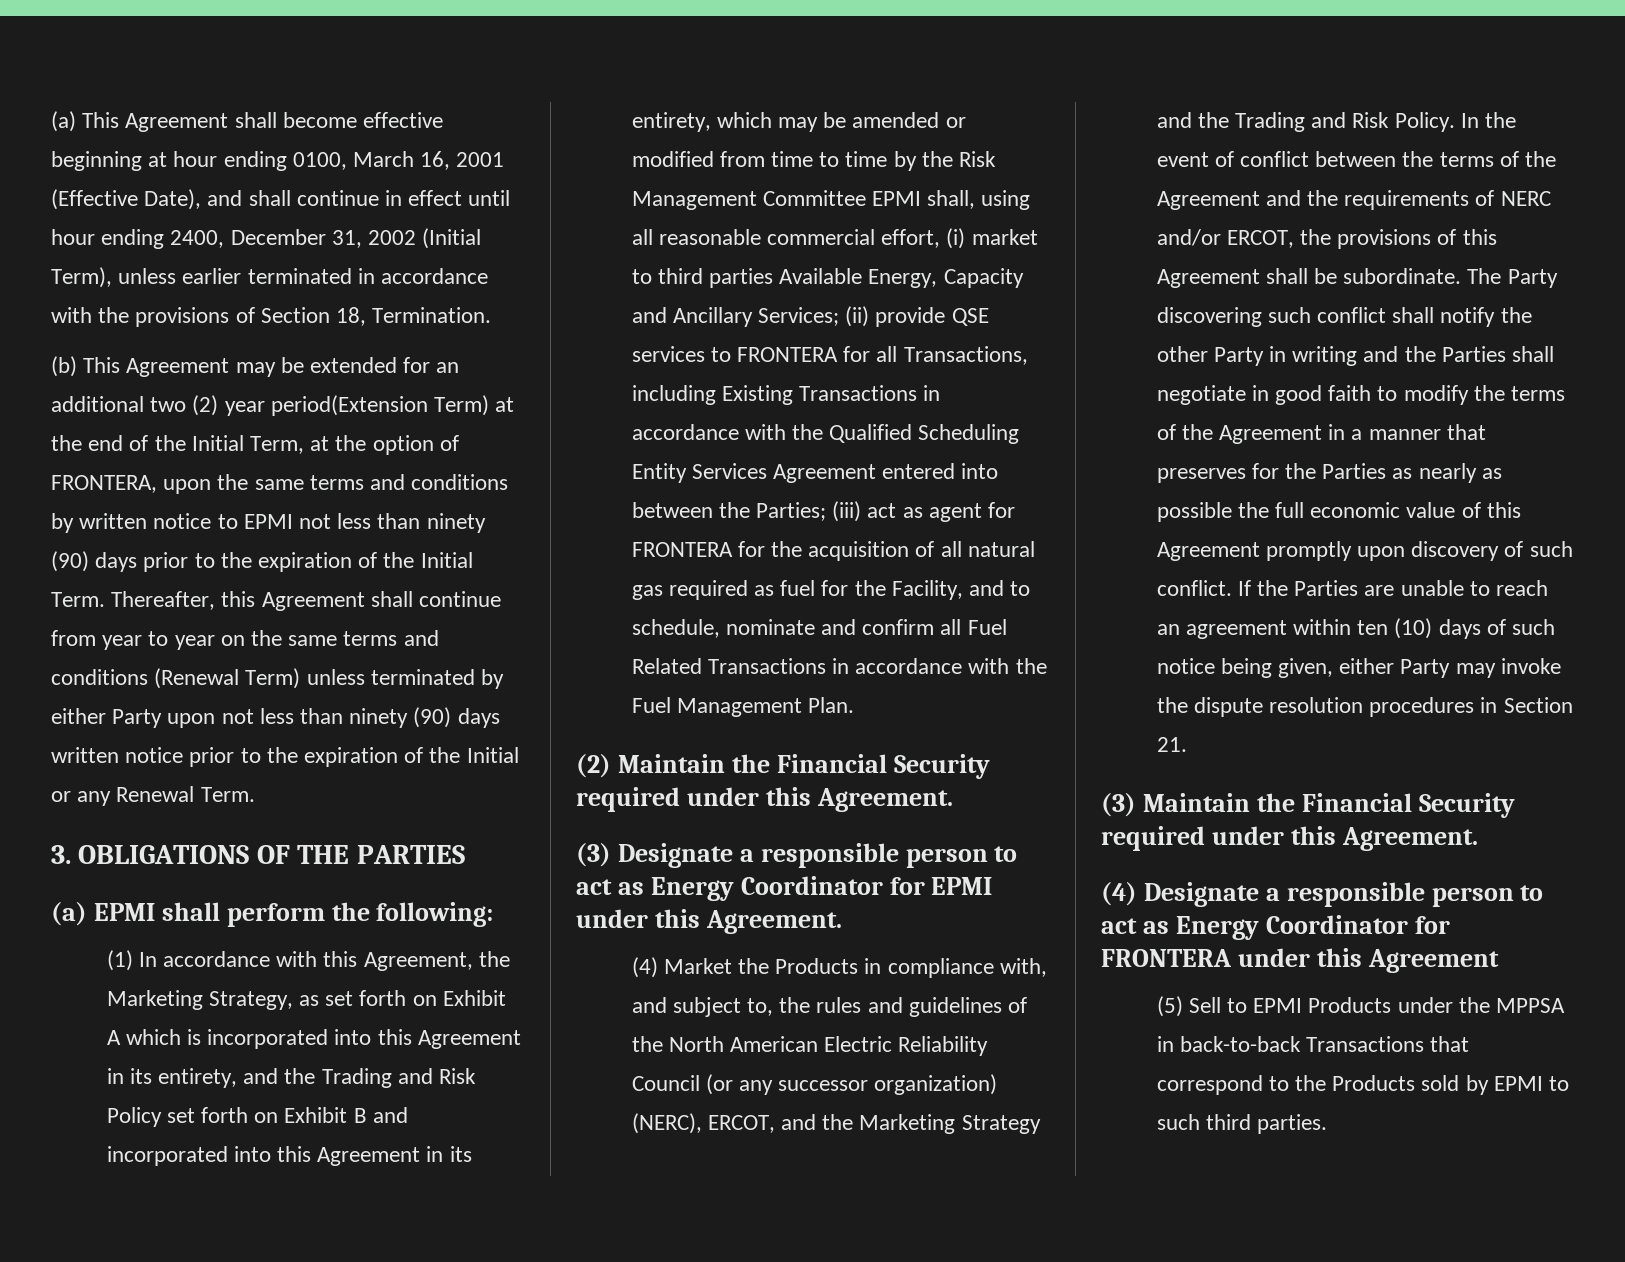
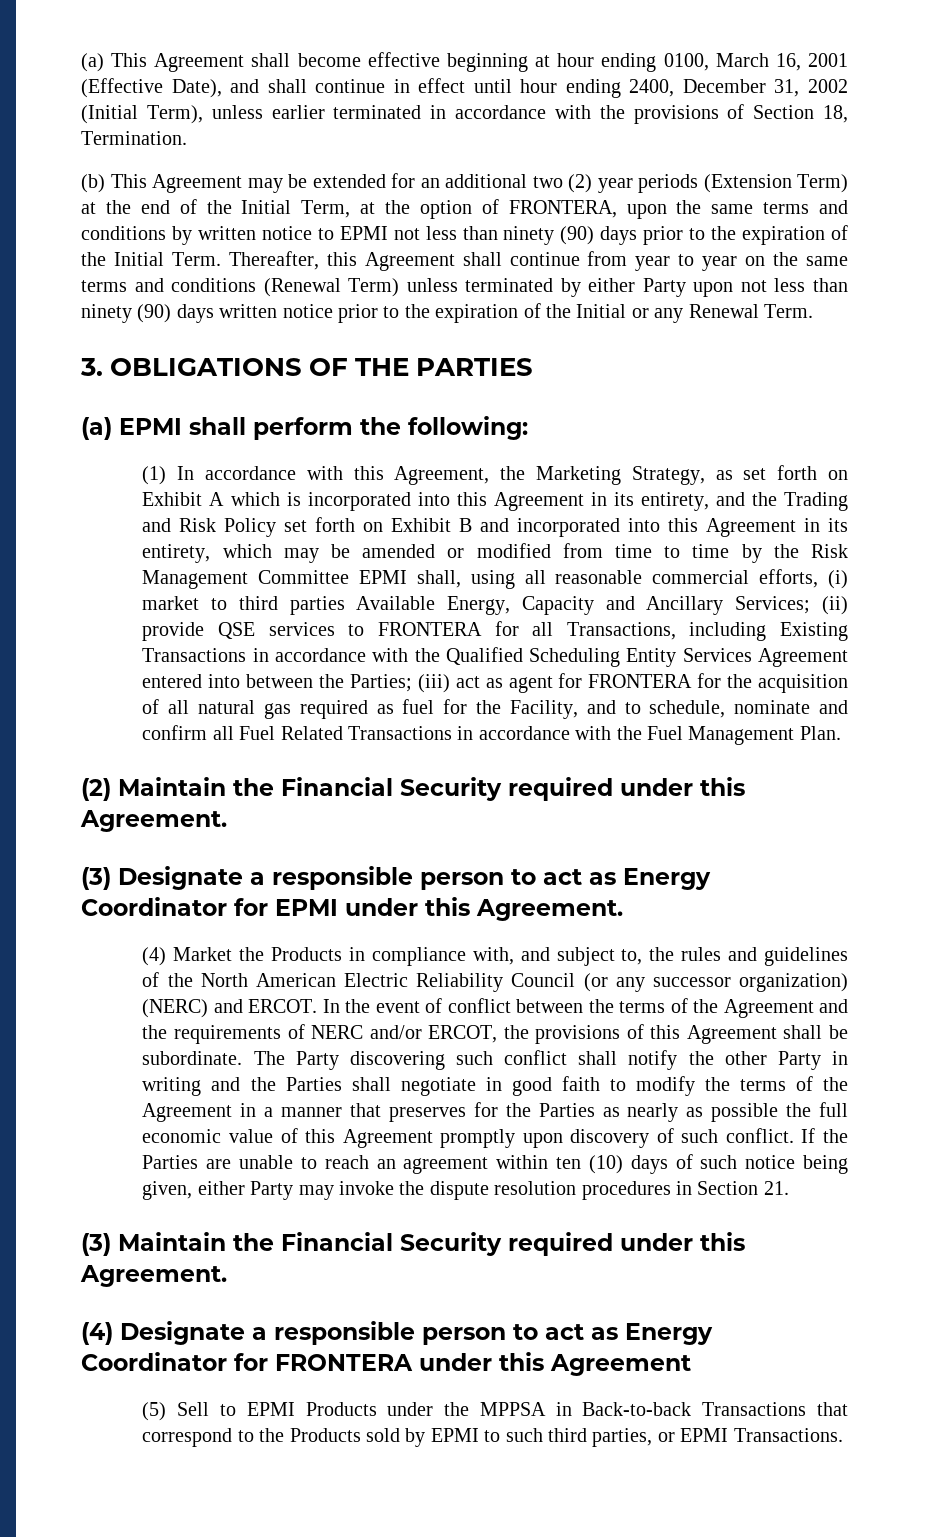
- (b) This Agreement may be extended for an additional two (2) year period(Extension Term) at the end of the Initial Term, at the option of FRONTERA, upon the same terms and conditions by written notice to EPMI not less than ninety (90) days prior to the expiration of the Initial Term.
+ (b) This Agreement may be extended for an additional two (2) year periods (Extension Term) at the end of the Initial Term, at the option of FRONTERA, upon the same terms and conditions by written notice to EPMI not less than ninety (90) days prior to the expiration of the Initial Term.
- (1) In accordance with this Agreement, the Marketing Strategy, as set forth on Exhibit A which is incorporated into this Agreement in its entirety, and the Trading and Risk Policy set forth on Exhibit B and incorporated into this Agreement in its entirety, which may be amended or modified from time to time by the Risk Management Committee EPMI shall, using all reasonable commercial effort, (i) market to third parties Available Energy, Capacity and Ancillary Services;
+ (1) In accordance with this Agreement, the Marketing Strategy, as set forth on Exhibit A which is incorporated into this Agreement in its entirety, and the Trading and Risk Policy set forth on Exhibit B and incorporated into this Agreement in its entirety, which may be amended or modified from time to time by the Risk Management Committee EPMI shall, using all reasonable commercial efforts, (i) market to third parties Available Energy, Capacity and Ancillary Services;
- (4) Market the Products in compliance with, and subject to, the rules and guidelines of the North American Electric Reliability Council (or any successor organization) (NERC), ERCOT, and the Marketing Strategy and the Trading and Risk Policy.
+ (4) Market the Products in compliance with, and subject to, the rules and guidelines of the North American Electric Reliability Council (or any successor organization) (NERC) and ERCOT.
- (5) Sell to EPMI Products under the MPPSA in back-to-back Transactions that correspond to the Products sold by EPMI to such third parties.
+ (5) Sell to EPMI Products under the MPPSA in Back-to-back Transactions that correspond to the Products sold by EPMI to such third parties, or EPMI Transactions.

